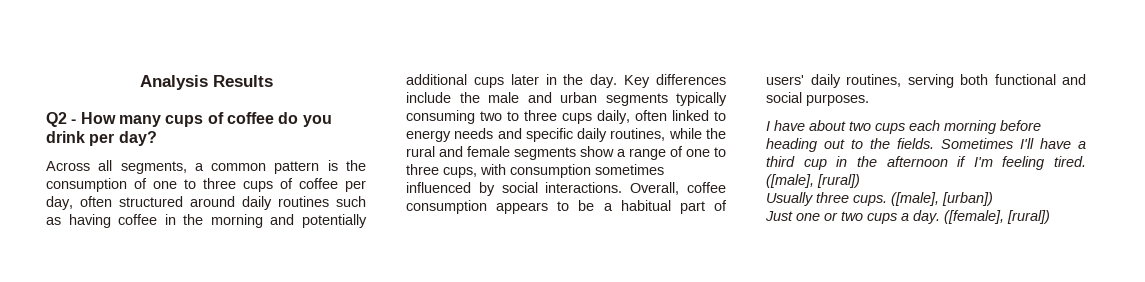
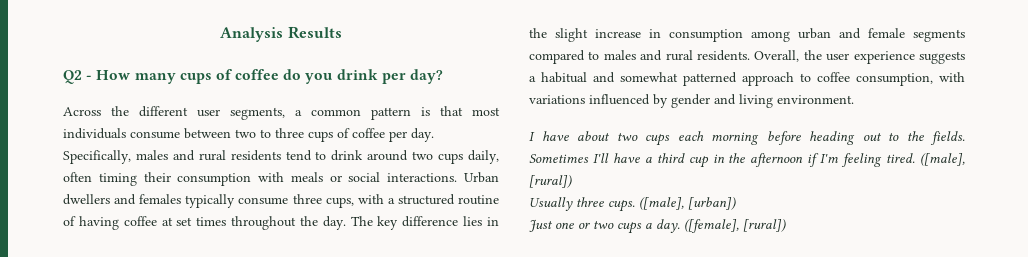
- Across all segments, a common pattern is the consumption of one to three cups of coffee per day, often structured around daily routines such as having coffee in the morning and potentially additional cups later in the day. Key differences include the male and urban segments typically consuming two to three cups daily, often linked to energy needs and specific daily routines, while the rural and female segments show a range of one to three cups, with consumption sometimes influenced by social interactions. Overall, coffee consumption appears to be a habitual part of users' daily routines, serving both functional and social purposes.
+ Across the different user segments, a common pattern is that most individuals consume between two to three cups of coffee per day. Specifically, males and rural residents tend to drink around two cups daily, often timing their consumption with meals or social interactions. Urban dwellers and females typically consume three cups, with a structured routine of having coffee at set times throughout the day. The key difference lies in the slight increase in consumption among urban and female segments compared to males and rural residents. Overall, the user experience suggests a habitual and somewhat patterned approach to coffee consumption, with variations influenced by gender and living environment.

